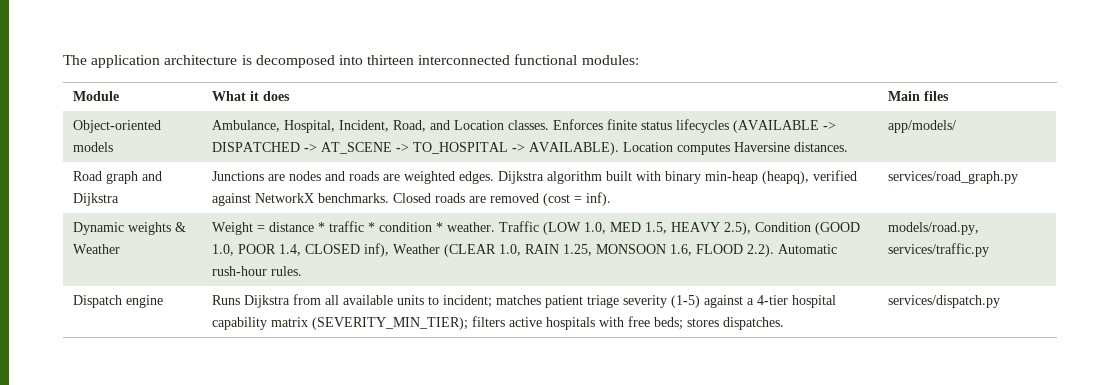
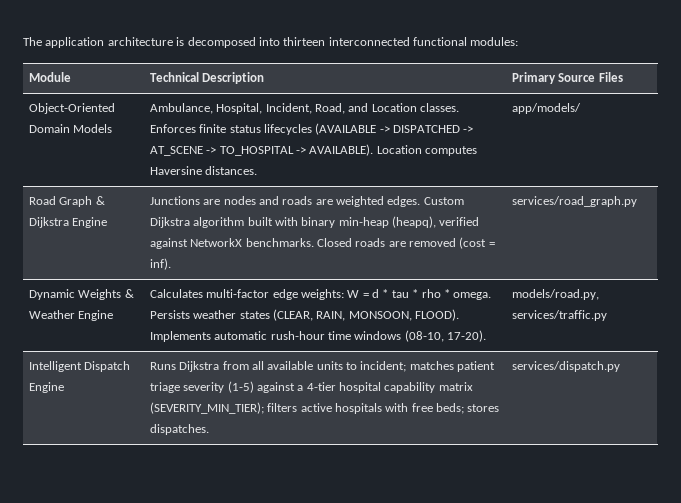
- Module | What it does | Main files
- Object-oriented models | Ambulance, Hospital, Incident, Road, and Location classes. Enforces finite status lifecycles (AVAILABLE -> DISPATCHED -> AT_SCENE -> TO_HOSPITAL -> AVAILABLE). Location computes Haversine distances. | app/models/
+ Module | Technical Description | Primary Source Files
+ Object-Oriented Domain Models | Ambulance, Hospital, Incident, Road, and Location classes. Enforces finite status lifecycles (AVAILABLE -> DISPATCHED -> AT_SCENE -> TO_HOSPITAL -> AVAILABLE). Location computes Haversine distances. | app/models/
- Road graph and Dijkstra | Junctions are nodes and roads are weighted edges. Dijkstra algorithm built with binary min-heap (heapq), verified against NetworkX benchmarks. Closed roads are removed (cost = inf). | services/road_graph.py
+ Road Graph & Dijkstra Engine | Junctions are nodes and roads are weighted edges. Custom Dijkstra algorithm built with binary min-heap (heapq), verified against NetworkX benchmarks. Closed roads are removed (cost = inf). | services/road_graph.py
- Dynamic weights & Weather | Weight = distance * traffic * condition * weather. Traffic (LOW 1.0, MED 1.5, HEAVY 2.5), Condition (GOOD 1.0, POOR 1.4, CLOSED inf), Weather (CLEAR 1.0, RAIN 1.25, MONSOON 1.6, FLOOD 2.2). Automatic rush-hour rules.
+ Dynamic Weights & Weather Engine | Calculates multi-factor edge weights: W = d * tau * rho * omega. Persists weather states (CLEAR, RAIN, MONSOON, FLOOD). Implements automatic rush-hour time windows (08-10, 17-20).
- Dispatch engine | Runs Dijkstra from all available units to incident; matches patient triage severity (1-5) against a 4-tier hospital capability matrix (SEVERITY_MIN_TIER); filters active hospitals with free beds; stores dispatches. | services/dispatch.py
+ Intelligent Dispatch Engine | Runs Dijkstra from all available units to incident; matches patient triage severity (1-5) against a 4-tier hospital capability matrix (SEVERITY_MIN_TIER); filters active hospitals with free beds; stores dispatches. | services/dispatch.py

